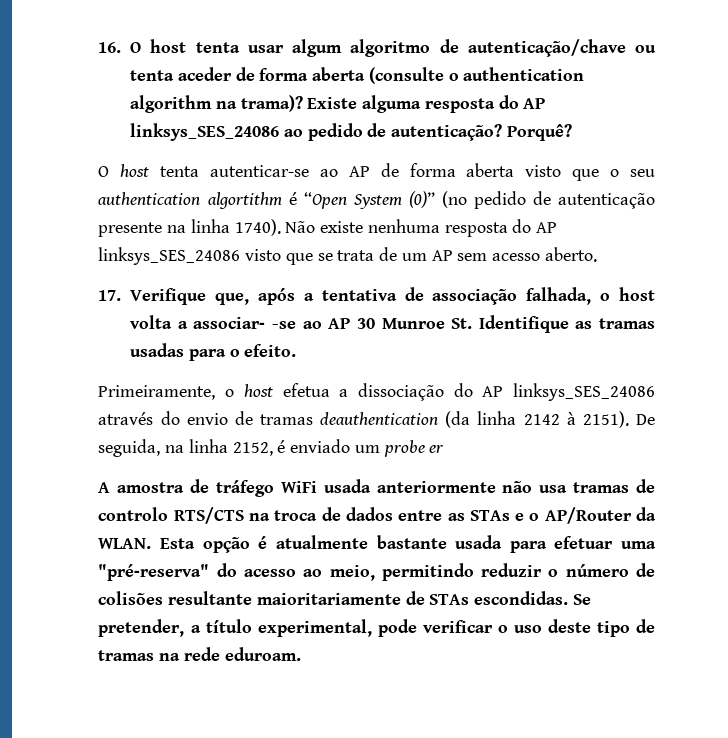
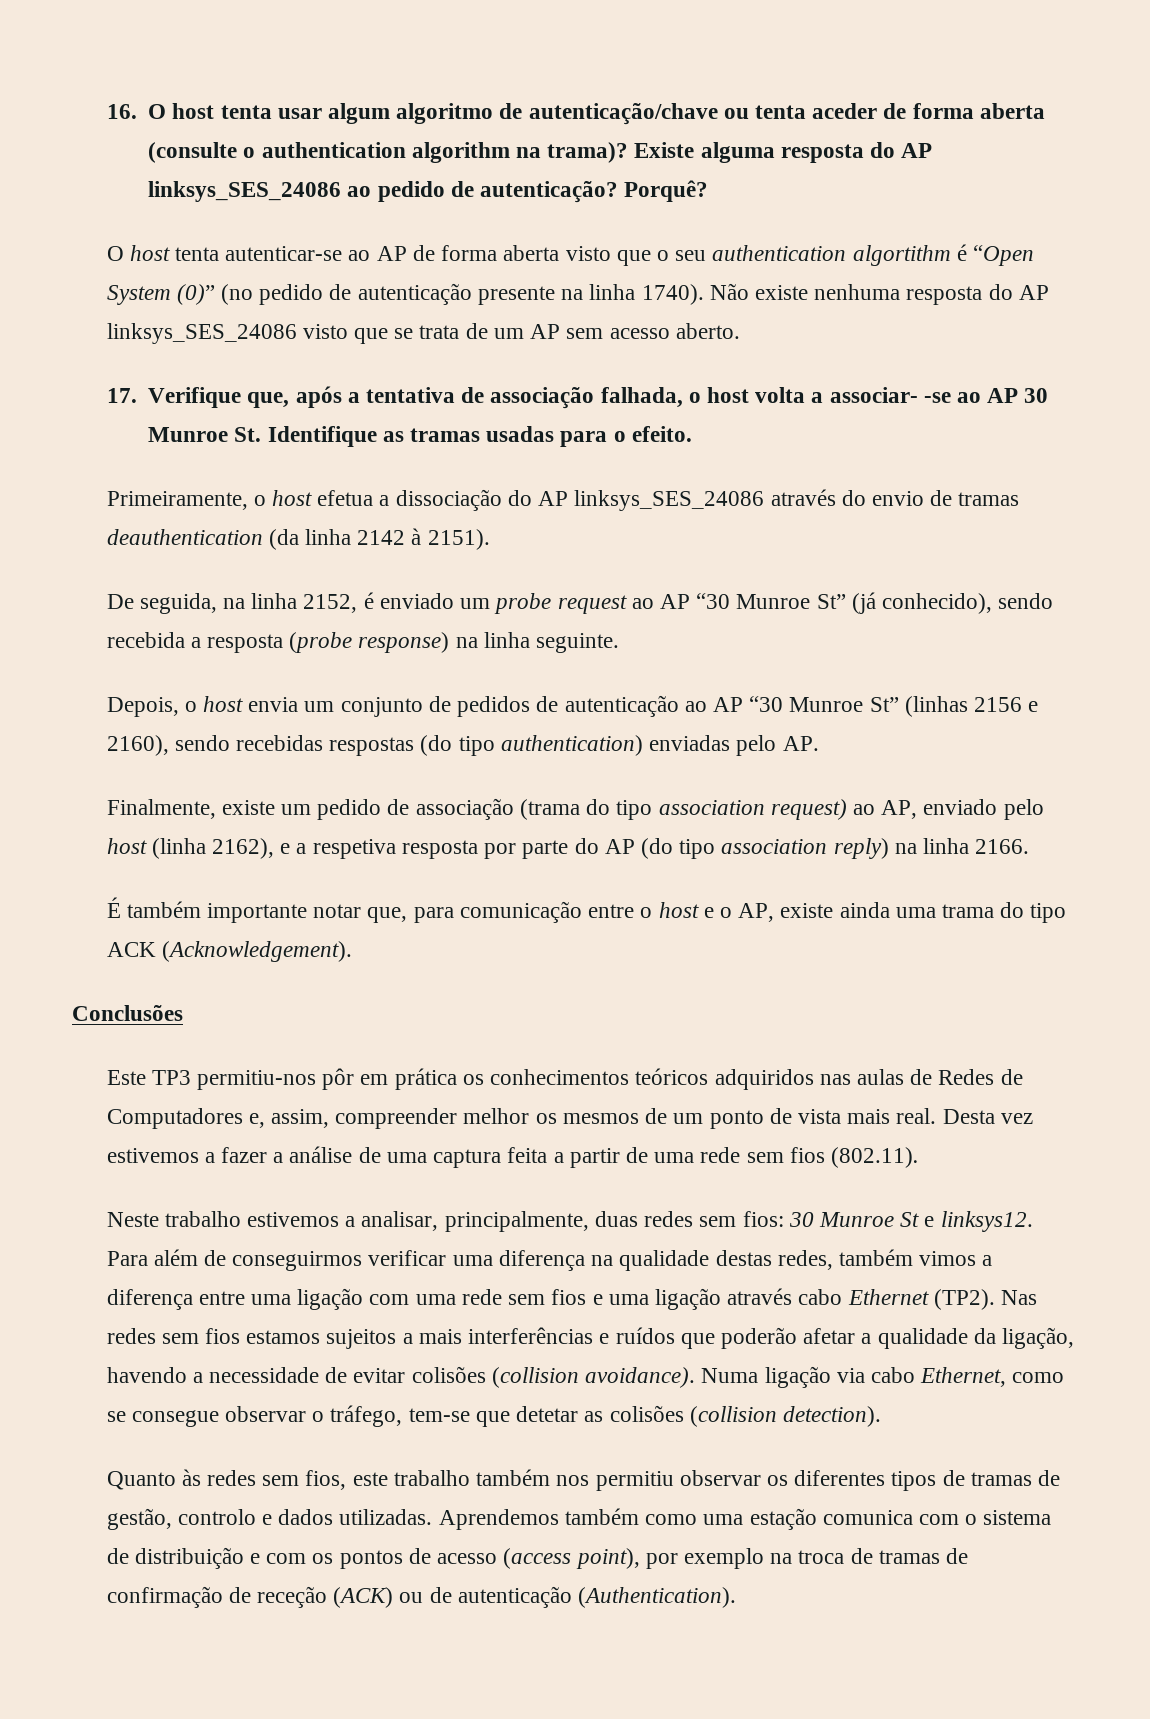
- Primeiramente, o host efetua a dissociação do AP linksys_SES_24086 através do envio de tramas deauthentication (da linha 2142 à 2151). De seguida, na linha 2152, é enviado um probe er
- A amostra de tráfego WiFi usada anteriormente não usa tramas de controlo RTS/CTS na troca de dados entre as STAs e o AP/Router da WLAN. Esta opção é atualmente bastante usada para efetuar uma "pré‐reserva" do acesso ao meio, permitindo reduzir o número de colisões resultante maioritariamente de STAs escondidas. Se pretender, a título experimental, pode verificar o uso deste tipo de tramas na rede eduroam.
+ Primeiramente, o host efetua a dissociação do AP linksys_SES_24086 através do envio de tramas deauthentication (da linha 2142 à 2151).
+ De seguida, na linha 2152, é enviado um probe request ao AP “30 Munroe St” (já conhecido), sendo recebida a resposta (probe response) na linha seguinte.
+ Depois, o host envia um conjunto de pedidos de autenticação ao AP “30 Munroe St” (linhas 2156 e 2160), sendo recebidas respostas (do tipo authentication) enviadas pelo AP.
+ Finalmente, existe um pedido de associação (trama do tipo association request) ao AP, enviado pelo host (linha 2162), e a respetiva resposta por parte do AP (do tipo association reply) na linha 2166.
+ É também importante notar que, para comunicação entre o host e o AP, existe ainda uma trama do tipo ACK (Acknowledgement).
+ Conclusões
+ Este TP3 permitiu-nos pôr em prática os conhecimentos teóricos adquiridos nas aulas de Redes de Computadores e, assim, compreender melhor os mesmos de um ponto de vista mais real. Desta vez estivemos a fazer a análise de uma captura feita a partir de uma rede sem fios (802.11).
+ Neste trabalho estivemos a analisar, principalmente, duas redes sem fios: 30 Munroe St e linksys12. Para além de conseguirmos verificar uma diferença na qualidade destas redes, também vimos a diferença entre uma ligação com uma rede sem fios e uma ligação através cabo Ethernet (TP2). Nas redes sem fios estamos sujeitos a mais interferências e ruídos que poderão afetar a qualidade da ligação, havendo a necessidade de evitar colisões (collision avoidance). Numa ligação via cabo Ethernet, como se consegue observar o tráfego, tem-se que detetar as colisões (collision detection).
+ Quanto às redes sem fios, este trabalho também nos permitiu observar os diferentes tipos de tramas de gestão, controlo e dados utilizadas. Aprendemos também como uma estação comunica com o sistema de distribuição e com os pontos de acesso (access point), por exemplo na troca de tramas de confirmação de receção (ACK) ou de autenticação (Authentication).

